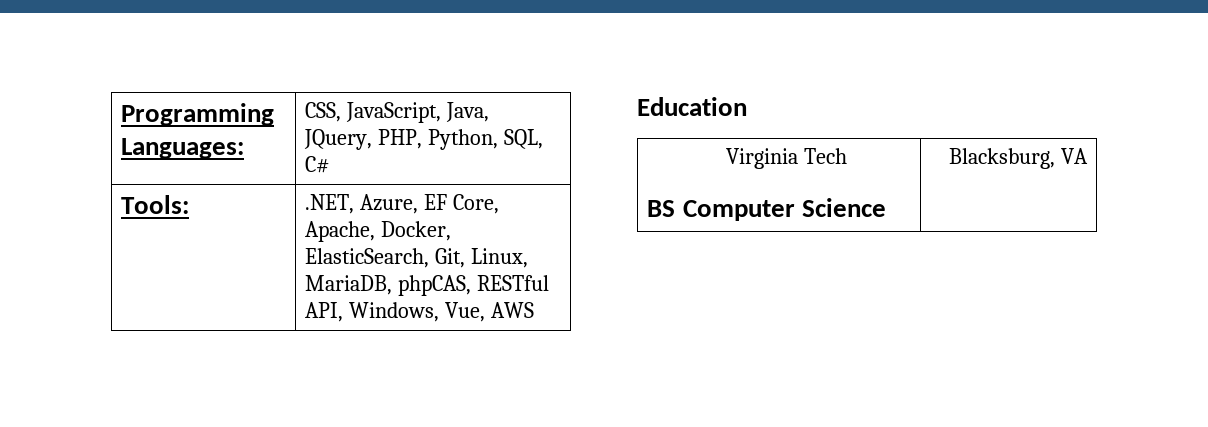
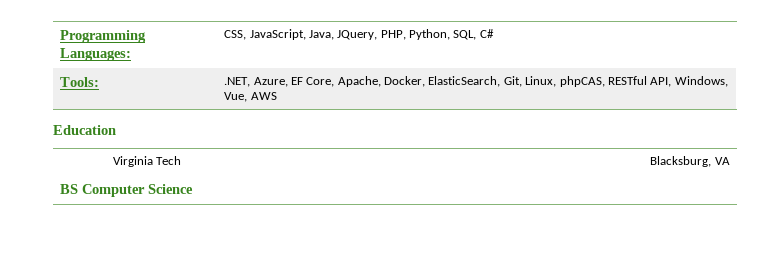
- Tools: | .NET, Azure, EF Core, Apache, Docker, ElasticSearch, Git, Linux, MariaDB, phpCAS, RESTful API, Windows, Vue, AWS
+ Tools: | .NET, Azure, EF Core, Apache, Docker, ElasticSearch, Git, Linux, phpCAS, RESTful API, Windows, Vue, AWS

